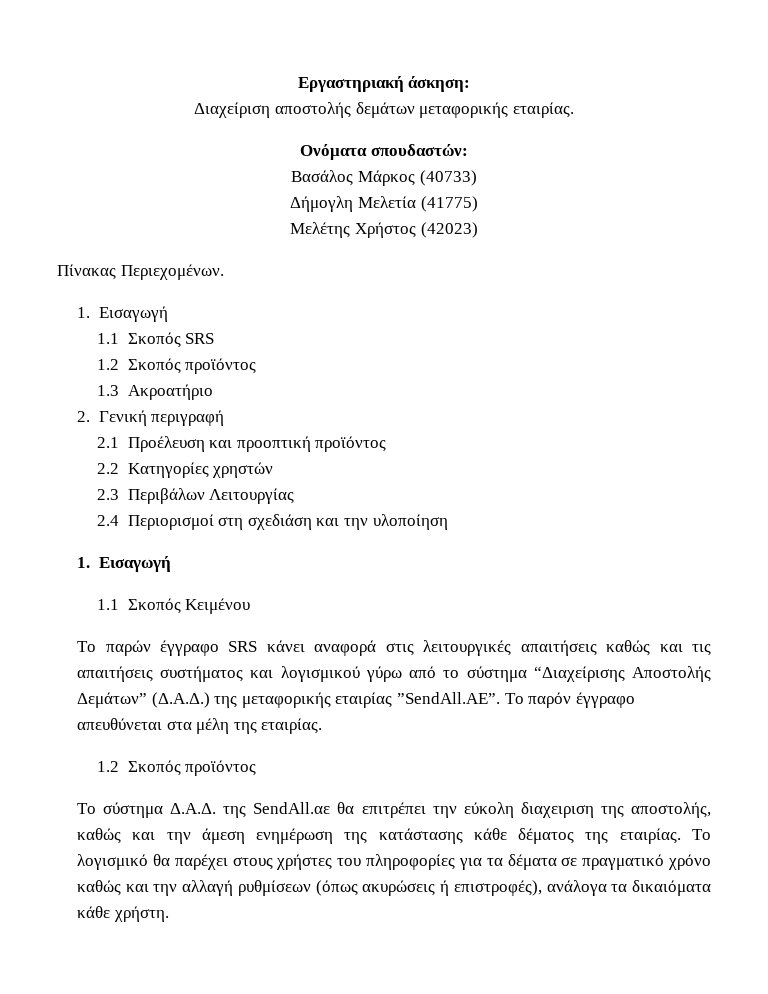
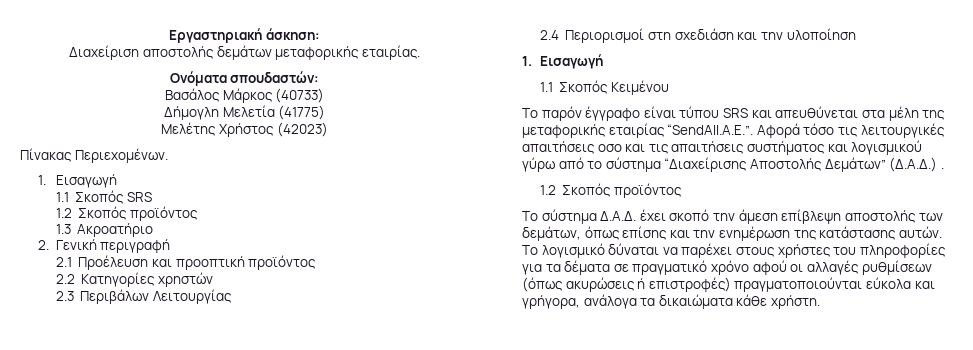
- Το παρών έγγραφο SRS κάνει αναφορά στις λειτουργικές απαιτήσεις καθώς και τις απαιτήσεις συστήματος και λογισμικού γύρω από το σύστημα “Διαχείρισης Αποστολής Δεμάτων” (Δ.Α.Δ.) της μεταφορικής εταιρίας ”SendAll.ΑΕ”. Το παρόν έγγραφο απευθύνεται στα μέλη της εταιρίας.
+ Το παρόν έγγραφο είναι τύπου SRS και απευθύνεται στα μέλη της μεταφορικής εταιρίας “SendAll.Α.Ε.”. Αφορά τόσο τις λειτουργικές απαιτήσεις οσο και τις απαιτήσεις συστήματος και λογισμικού γύρω από το σύστημα “Διαχείρισης Αποστολής Δεμάτων” (Δ.Α.Δ.) .
- Το σύστημα Δ.Α.Δ. της SendAll.αε θα επιτρέπει την εύκολη διαχειριση της αποστολής, καθώς και την άμεση ενημέρωση της κατάστασης κάθε δέματος της εταιρίας. Το λογισμικό θα παρέχει στους χρήστες του πληροφορίες για τα δέματα σε πραγματικό χρόνο καθώς και την αλλαγή ρυθμίσεων (όπως ακυρώσεις ή επιστροφές), ανάλογα τα δικαιόματα κάθε χρήστη.
+ Το σύστημα Δ.Α.Δ. έχει σκοπό την άμεση επίβλεψη αποστολής των δεμάτων, όπως επίσης και την ενημέρωση της κατάστασης αυτών. Το λογισμικό δύναται να παρέχει στους χρήστες του πληροφορίες για τα δέματα σε πραγματικό χρόνο αφού οι αλλαγές ρυθμίσεων (όπως ακυρώσεις ή επιστροφές) πραγματοποιούνται εύκολα και γρήγορα, ανάλογα τα δικαιώματα κάθε χρήστη.

